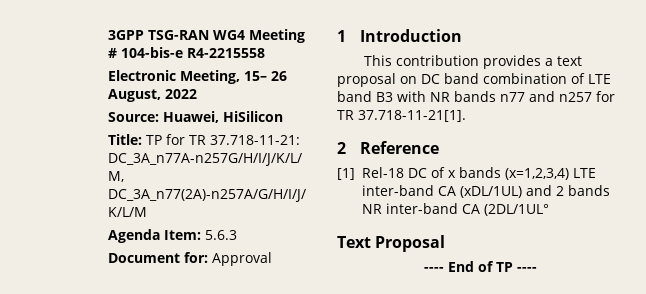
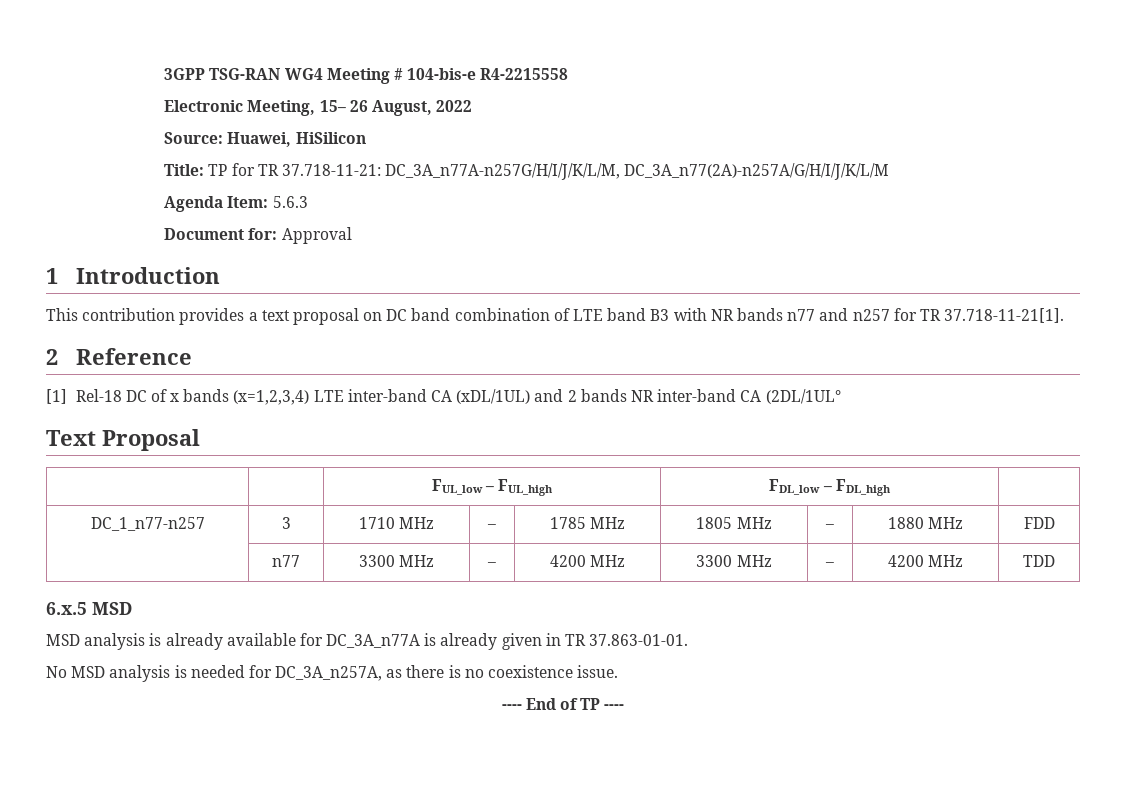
+ | | FUL_low – FUL_high | FDL_low – FDL_high |
+ DC_1_n77-n257 | 3 | 1710 MHz | – | 1785 MHz | 1805 MHz | – | 1880 MHz | FDD
+ | n77 | 3300 MHz | – | 4200 MHz | 3300 MHz | – | 4200 MHz | TDD
+ 6.x.5 MSD
+ MSD analysis is already available for DC_3A_n77A is already given in TR 37.863-01-01.
+ No MSD analysis is needed for DC_3A_n257A, as there is no coexistence issue.

